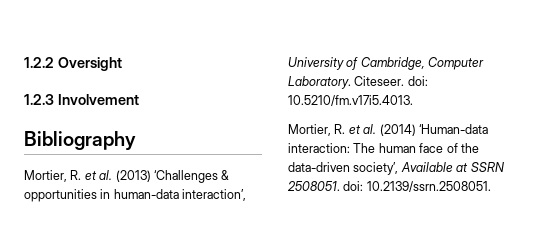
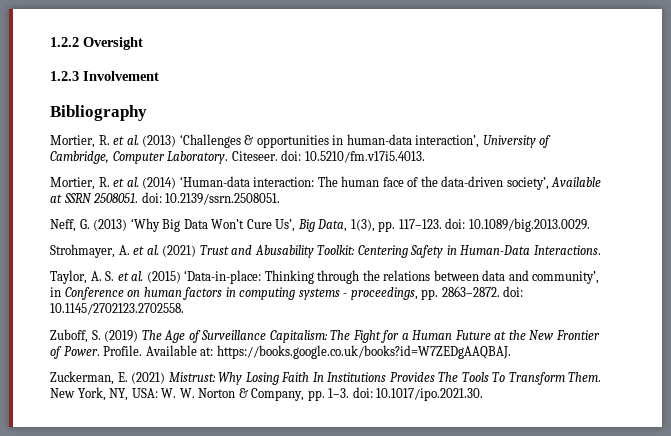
+ Neff, G. (2013) ‘Why Big Data Won’t Cure Us’, Big Data, 1(3), pp. 117–123. doi: 10.1089/big.2013.0029.
+ Strohmayer, A. et al. (2021) Trust and Abusability Toolkit: Centering Safety in Human-Data Interactions.
+ Taylor, A. S. et al. (2015) ‘Data-in-place: Thinking through the relations between data and community’, in Conference on human factors in computing systems - proceedings, pp. 2863–2872. doi: 10.1145/2702123.2702558.
+ Zuboff, S. (2019) The Age of Surveillance Capitalism: The Fight for a Human Future at the New Frontier of Power. Profile. Available at: https://books.google.co.uk/books?id=W7ZEDgAAQBAJ.
+ Zuckerman, E. (2021) Mistrust: Why Losing Faith In Institutions Provides The Tools To Transform Them. New York, NY, USA: W. W. Norton & Company, pp. 1–3. doi: 10.1017/ipo.2021.30.

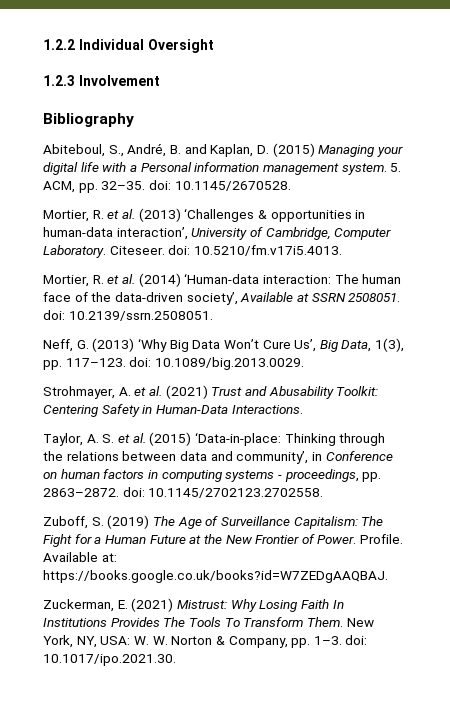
- 1.2.2 Oversight
+ 1.2.2 Individual Oversight
+ Abiteboul, S., André, B. and Kaplan, D. (2015) Managing your digital life with a Personal information management system. 5. ACM, pp. 32–35. doi: 10.1145/2670528.

